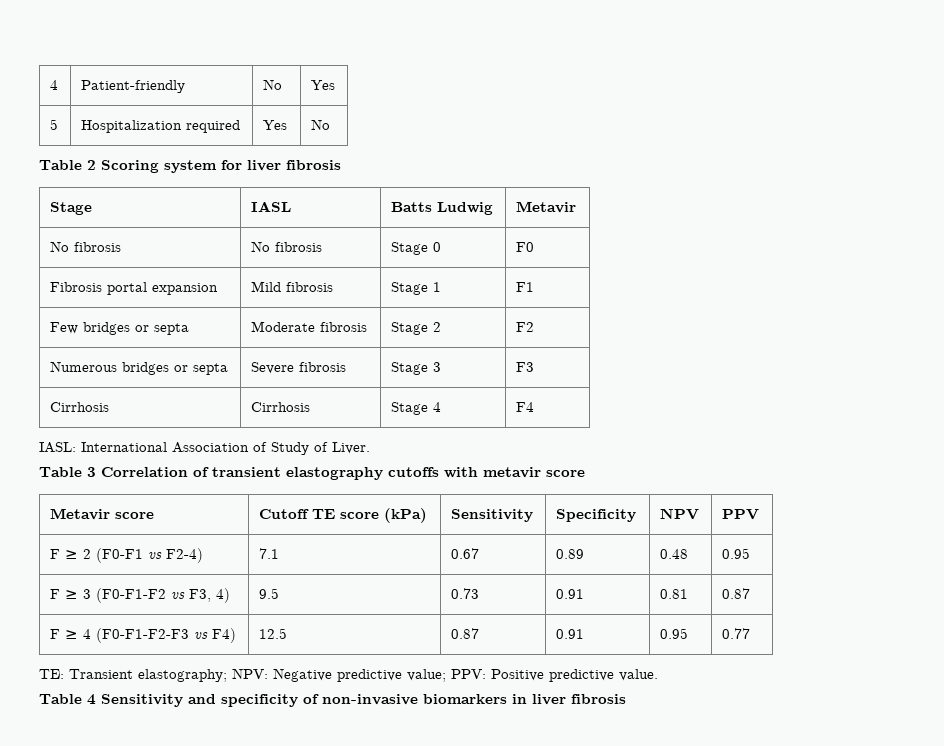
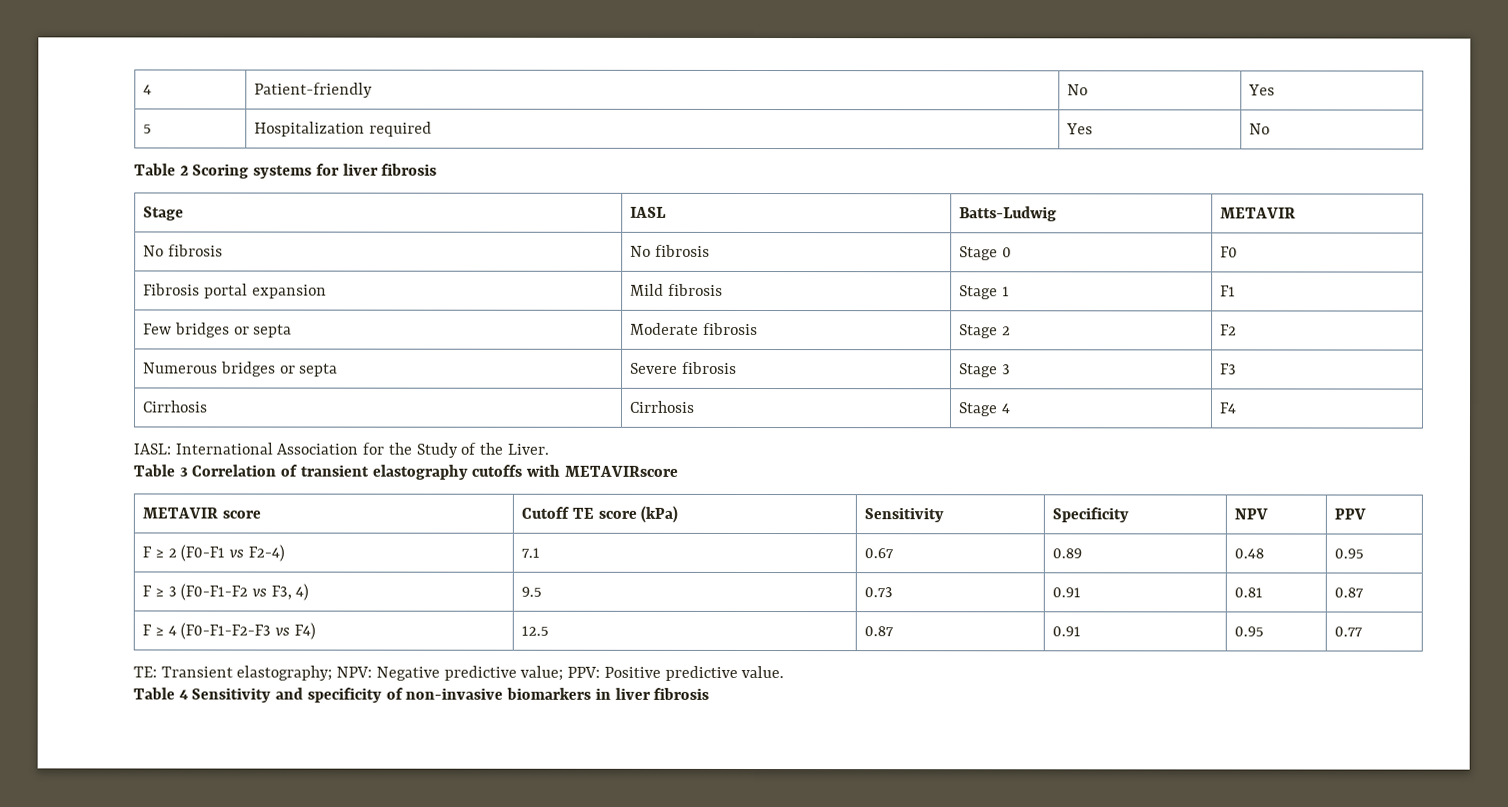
- Table 2 Scoring system for liver fibrosis
+ Table 2 Scoring systems for liver fibrosis
- Stage | IASL | Batts Ludwig | Metavir
+ Stage | IASL | Batts-Ludwig | METAVIR
- IASL: International Association of Study of Liver.
+ IASL: International Association for the Study of the Liver.
- Table 3 Correlation of transient elastography cutoffs with metavir score
- Metavir score | Cutoff TE score (kPa) | Sensitivity | Specificity | NPV | PPV
+ Table 3 Correlation of transient elastography cutoffs with METAVIRscore
+ METAVIR score | Cutoff TE score (kPa) | Sensitivity | Specificity | NPV | PPV

